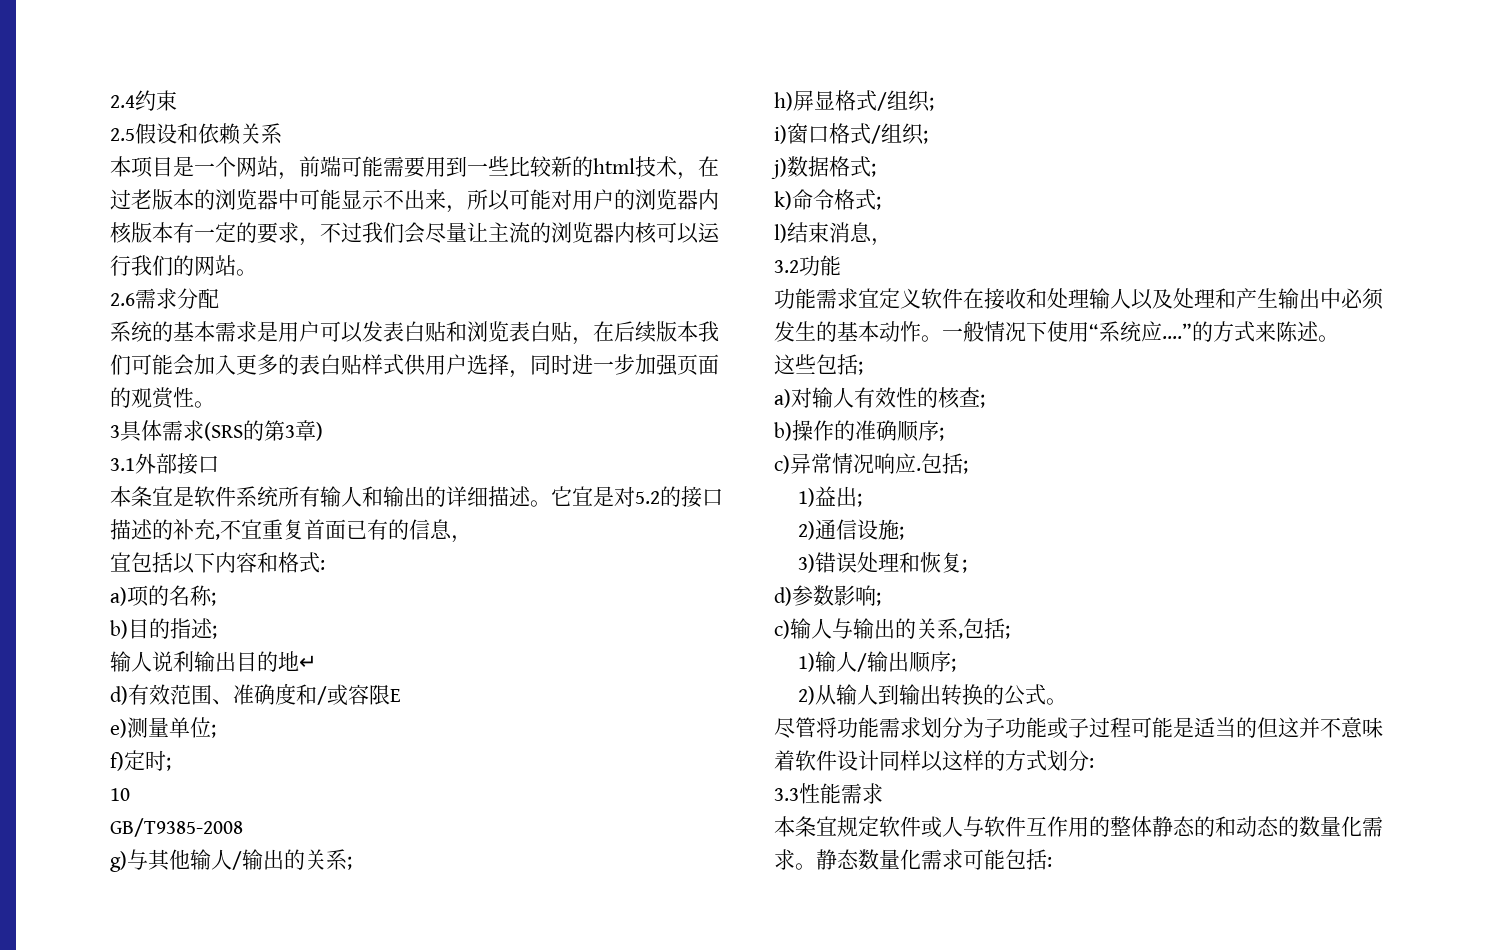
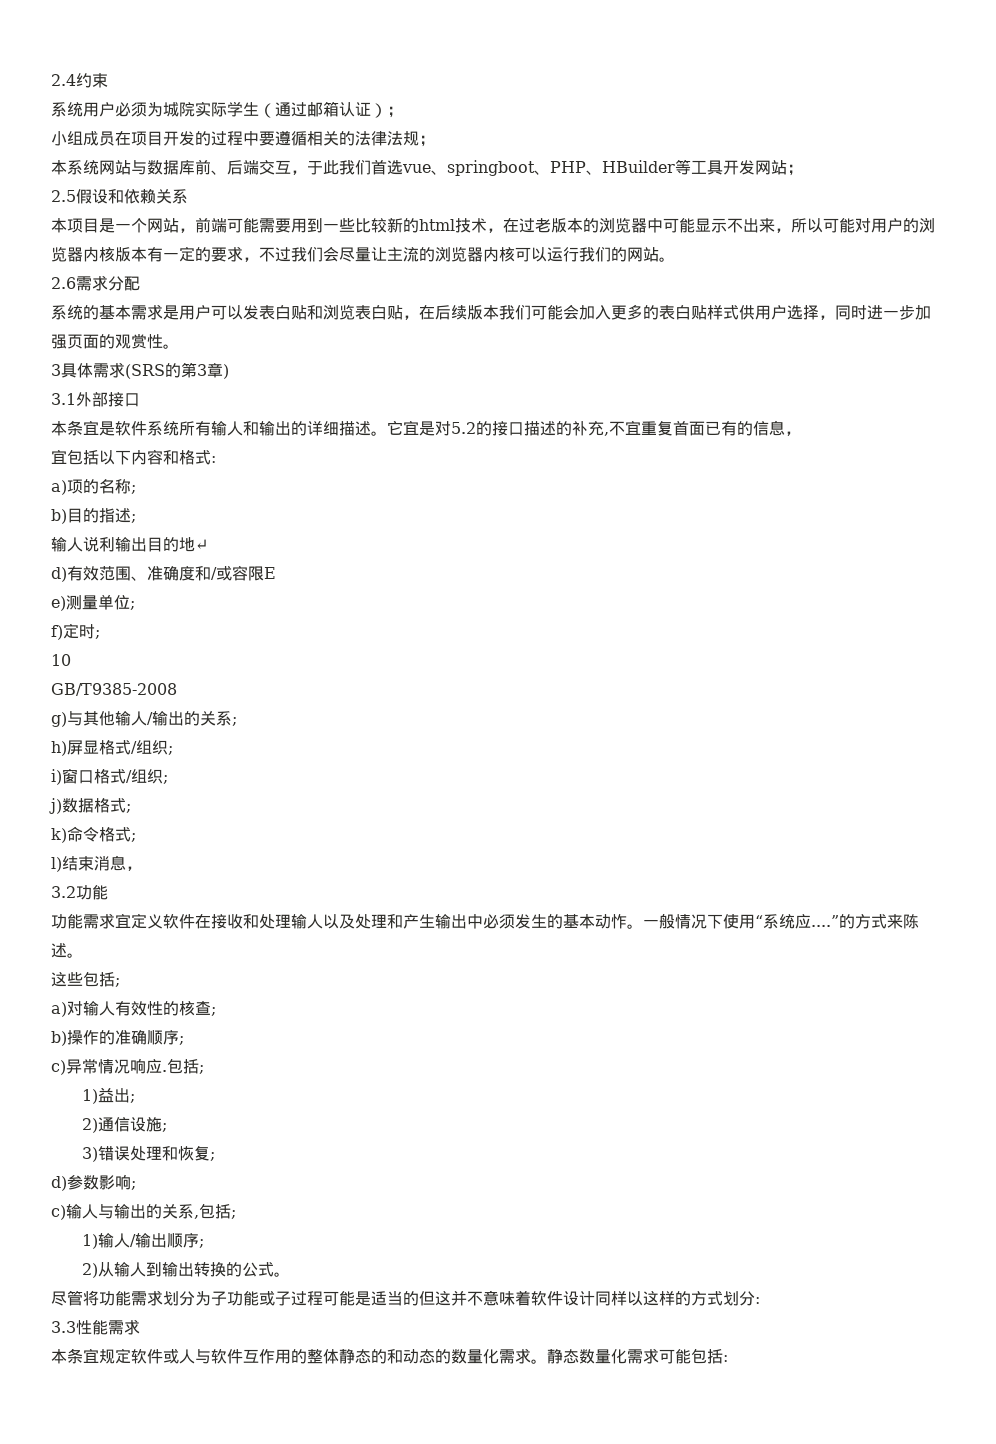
+ 系统用户必须为城院实际学生（通过邮箱认证）；
+ 小组成员在项目开发的过程中要遵循相关的法律法规；
+ 本系统网站与数据库前、后端交互，于此我们首选vue、springboot、PHP、HBuilder等工具开发网站；

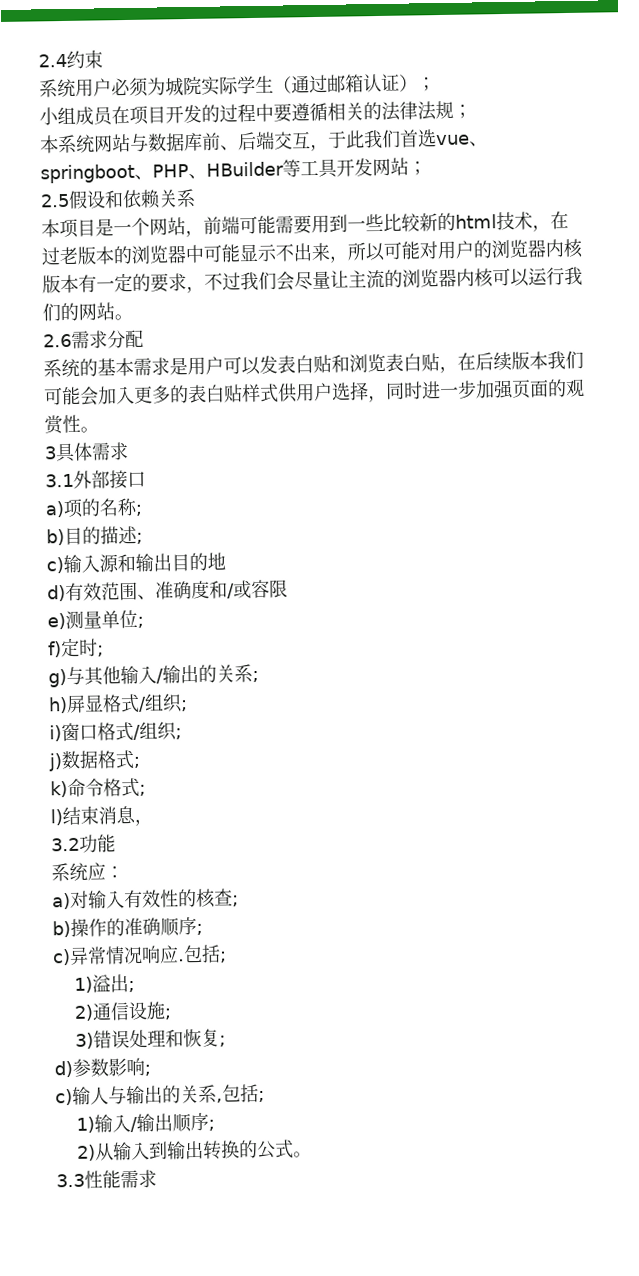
- 3具体需求(SRS的第3章)
+ 3具体需求
- 本条宜是软件系统所有输人和输出的详细描述。它宜是对5.2的接口描述的补充,不宜重复首面已有的信息，
- 宜包括以下内容和格式:
- b)目的指述;
+ b)目的描述;
- 输人说利输出目的地↵
+ c)输入源和输出目的地
- d)有效范围、准确度和/或容限E
+ d)有效范围、准确度和/或容限
- 10
- GB/T9385-2008
- g)与其他输人/输出的关系;
+ g)与其他输入/输出的关系;
- 功能需求宜定义软件在接收和处理输人以及处理和产生输出中必须发生的基本动怍。一般情况下使用“系统应....”的方式来陈述。
- 这些包括;
+ 系统应：
- a)对输人有效性的核查;
+ a)对输入有效性的核查;
- 1)益出;
+ 1)溢出;
- 1)输人/输出顺序;
+ 1)输入/输出顺序;
- 2)从输人到输出转换的公式。
+ 2)从输入到输出转换的公式。
- 尽管将功能需求划分为子功能或子过程可能是适当的但这并不意味着软件设计同样以这样的方式划分:
  3.3性能需求
- 本条宜规定软件或人与软件互作用的整体静态的和动态的数量化需求。静态数量化需求可能包括:

